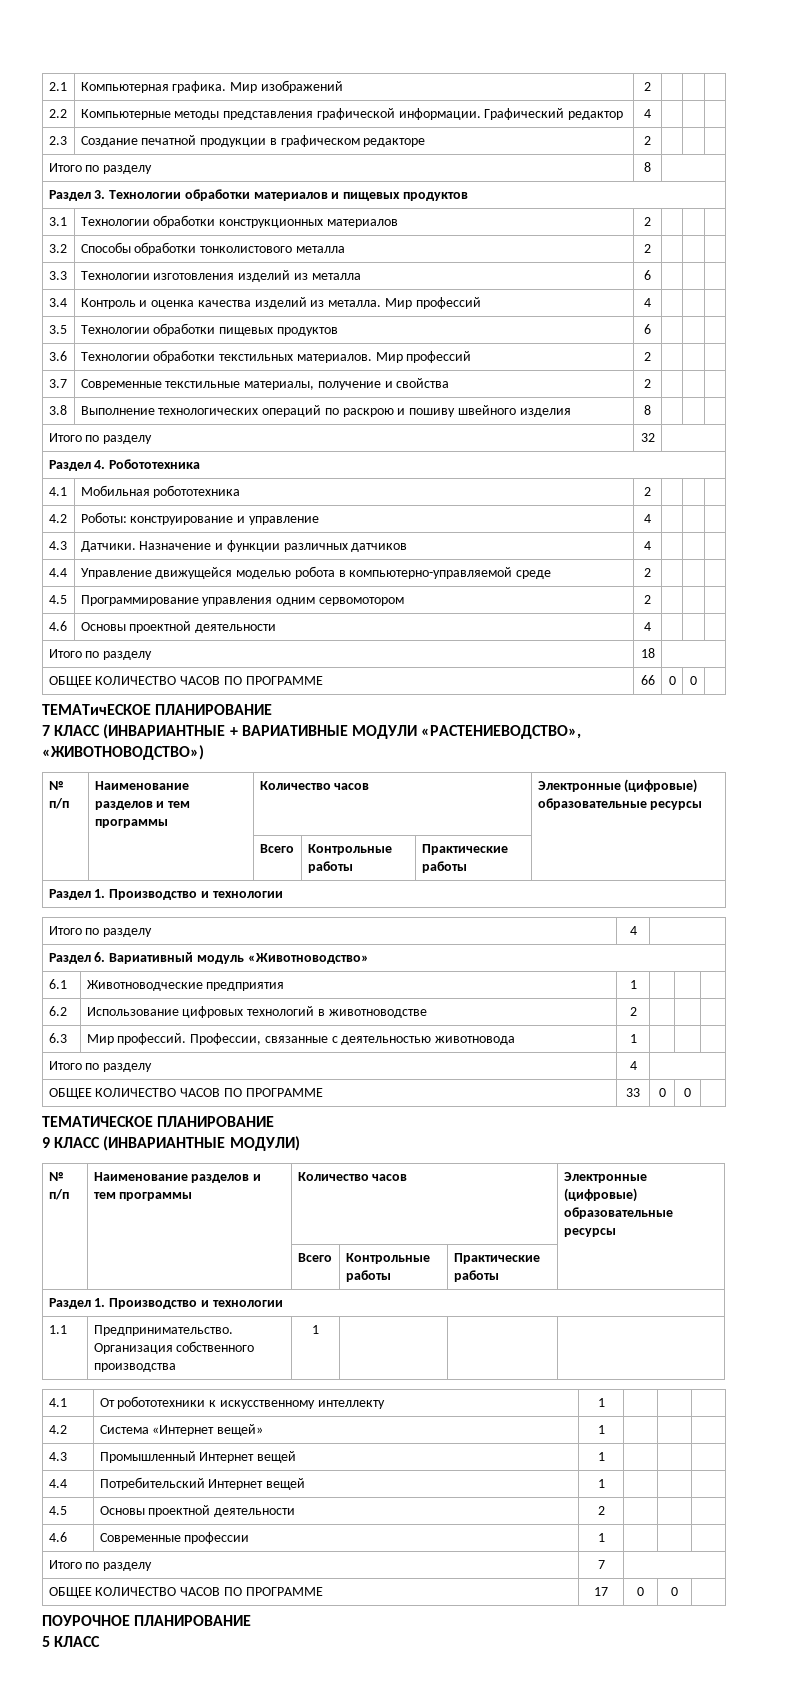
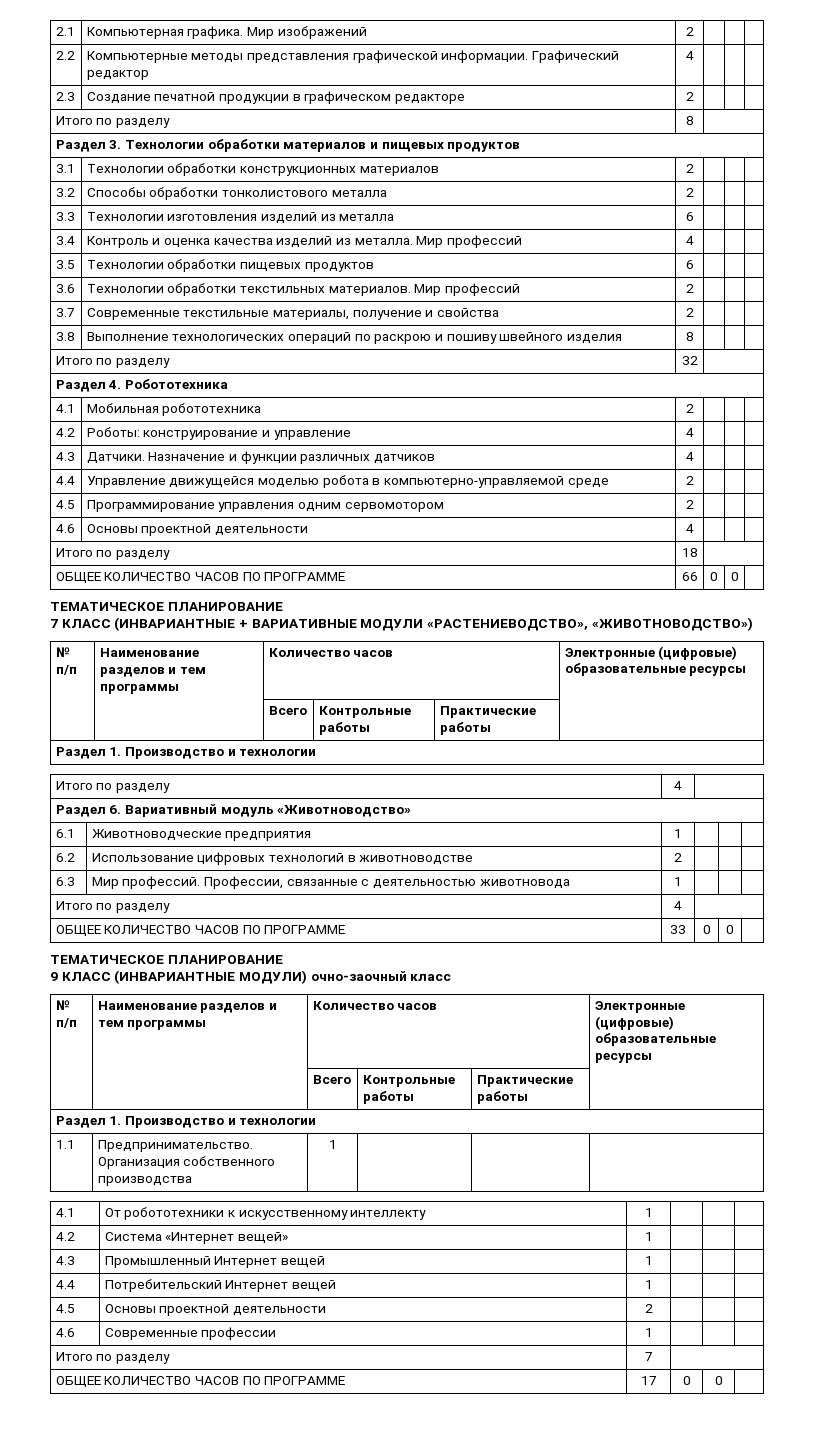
  ОБЩЕЕ КОЛИЧЕСТВО ЧАСОВ ПО ПРОГРАММЕ | 66 | 0 | 0 |
- ТЕМАТичЕСКОЕ ПЛАНИРОВАНИЕ
+ ТЕМАТИЧЕСКОЕ ПЛАНИРОВАНИЕ
- 9 КЛАСС (ИНВАРИАНТНЫЕ МОДУЛИ)
+ 9 КЛАСС (ИНВАРИАНТНЫЕ МОДУЛИ) очно-заочный класс
- ПОУРОЧНОЕ ПЛАНИРОВАНИЕ
- 5 КЛАСС

